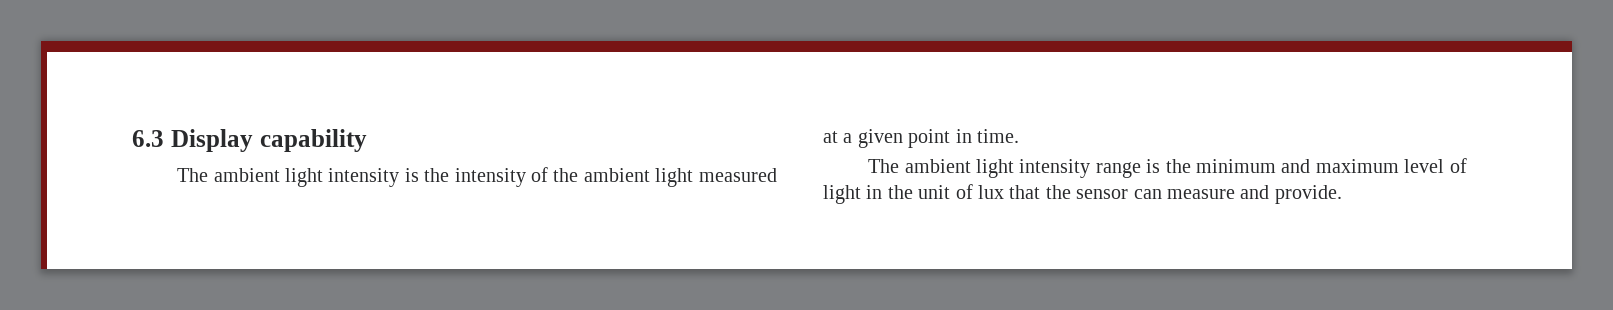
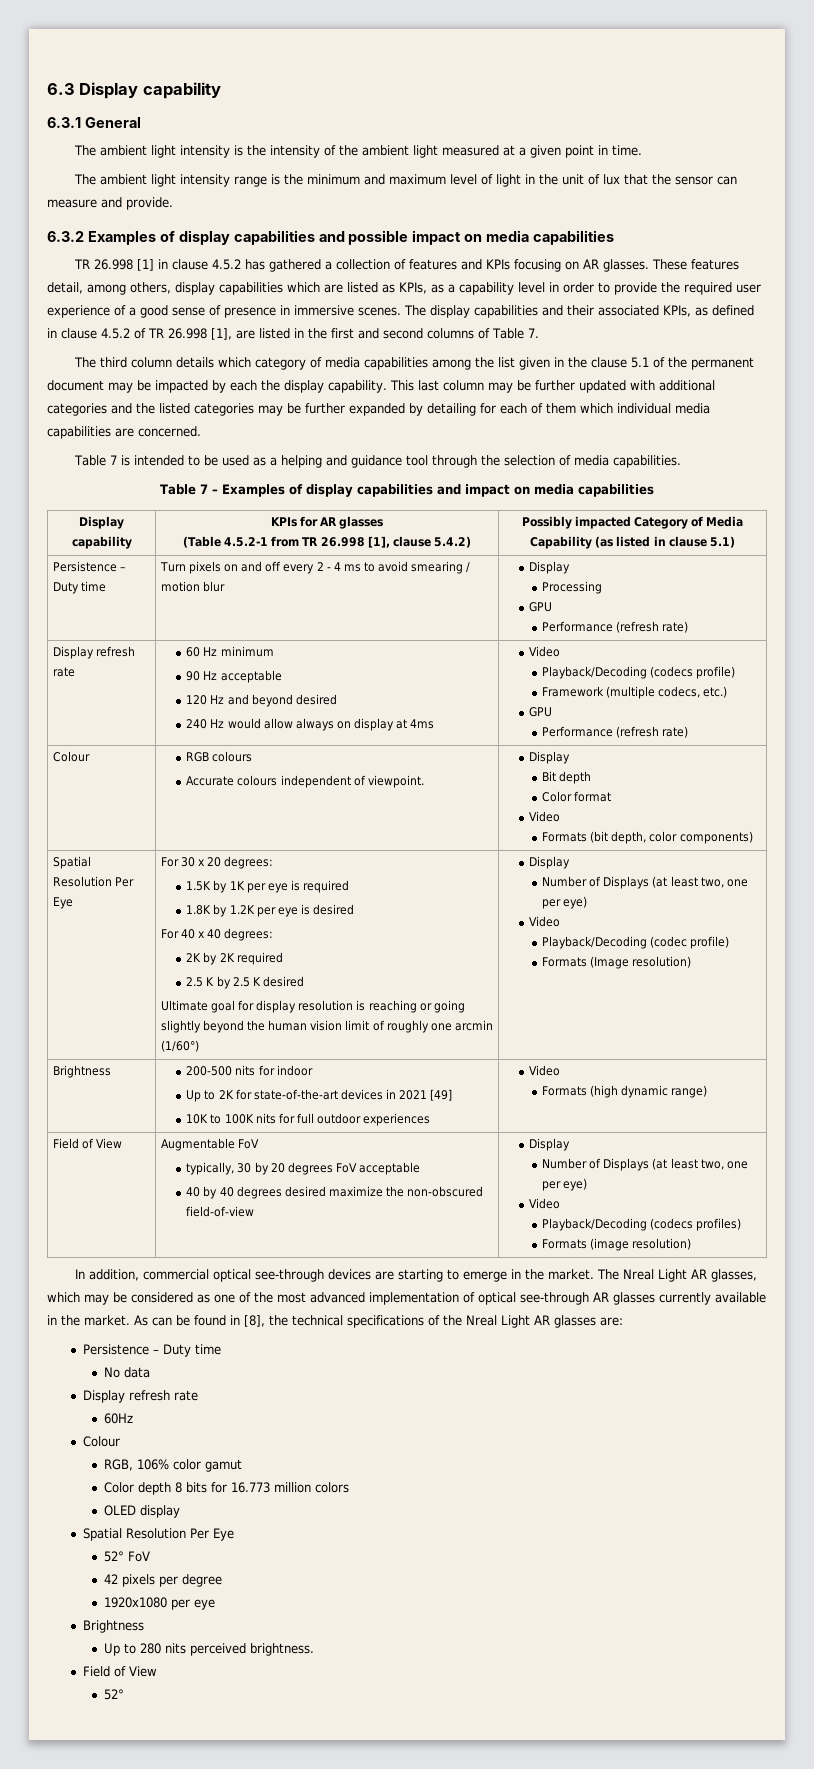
+ 6.3.1 General
+ 6.3.2 Examples of display capabilities and possible impact on media capabilities
+ TR 26.998 [1] in clause 4.5.2 has gathered a collection of features and KPIs focusing on AR glasses. These features detail, among others, display capabilities which are listed as KPIs, as a capability level in order to provide the required user experience of a good sense of presence in immersive scenes. The display capabilities and their associated KPIs, as defined in clause 4.5.2 of TR 26.998 [1], are listed in the first and second columns of Table 7.
+ The third column details which category of media capabilities among the list given in the clause 5.1 of the permanent document may be impacted by each the display capability. This last column may be further updated with additional categories and the listed categories may be further expanded by detailing for each of them which individual media capabilities are concerned.
+ Table 7 is intended to be used as a helping and guidance tool through the selection of media capabilities.
+ Table 7 – Examples of display capabilities and impact on media capabilities
+ Display capability | KPIs for AR glasses
+ (Table 4.5.2-1 from TR 26.998 [1], clause 5.4.2) | Possibly impacted Category of Media Capability (as listed in clause 5.1)
+ Persistence – Duty time | Turn pixels on and off every 2 - 4 ms to avoid smearing / motion blur | Display
+ Processing
+ GPU
+ Performance (refresh rate)
+ Display refresh rate | 60 Hz minimum
+ 90 Hz acceptable
+ 120 Hz and beyond desired
+ 240 Hz would allow always on display at 4ms | Video
+ Playback/Decoding (codecs profile)
+ Framework (multiple codecs, etc.)
+ GPU
+ Performance (refresh rate)
+ Colour | RGB colours
+ Accurate colours independent of viewpoint. | Display
+ Bit depth
+ Color format
+ Video
+ Formats (bit depth, color components)
+ Spatial Resolution Per Eye | For 30 x 20 degrees:
+ 1.5K by 1K per eye is required
+ 1.8K by 1.2K per eye is desired
+ For 40 x 40 degrees:
+ 2K by 2K required
+ 2.5 K by 2.5 K desired
+ Ultimate goal for display resolution is reaching or going slightly beyond the human vision limit of roughly one arcmin (1/60°) | Display
+ Number of Displays (at least two, one per eye)
+ Video
+ Playback/Decoding (codec profile)
+ Formats (Image resolution)
+ Brightness | 200-500 nits for indoor
+ Up to 2K for state-of-the-art devices in 2021 [49]
+ 10K to 100K nits for full outdoor experiences | Video
+ Formats (high dynamic range)
+ Field of View | Augmentable FoV
+ typically, 30 by 20 degrees FoV acceptable
+ 40 by 40 degrees desired maximize the non-obscured field-of-view | Display
+ Number of Displays (at least two, one per eye)
+ Video
+ Playback/Decoding (codecs profiles)
+ Formats (image resolution)
+ In addition, commercial optical see-through devices are starting to emerge in the market. The Nreal Light AR glasses, which may be considered as one of the most advanced implementation of optical see-through AR glasses currently available in the market. As can be found in [8], the technical specifications of the Nreal Light AR glasses are:
+ Persistence – Duty time
+ No data
+ Display refresh rate
+ 60Hz
+ Colour
+ RGB, 106% color gamut
+ Color depth 8 bits for 16.773 million colors
+ OLED display
+ Spatial Resolution Per Eye
+ 52° FoV
+ 42 pixels per degree
+ 1920x1080 per eye
+ Brightness
+ Up to 280 nits perceived brightness.
+ Field of View
+ 52°

